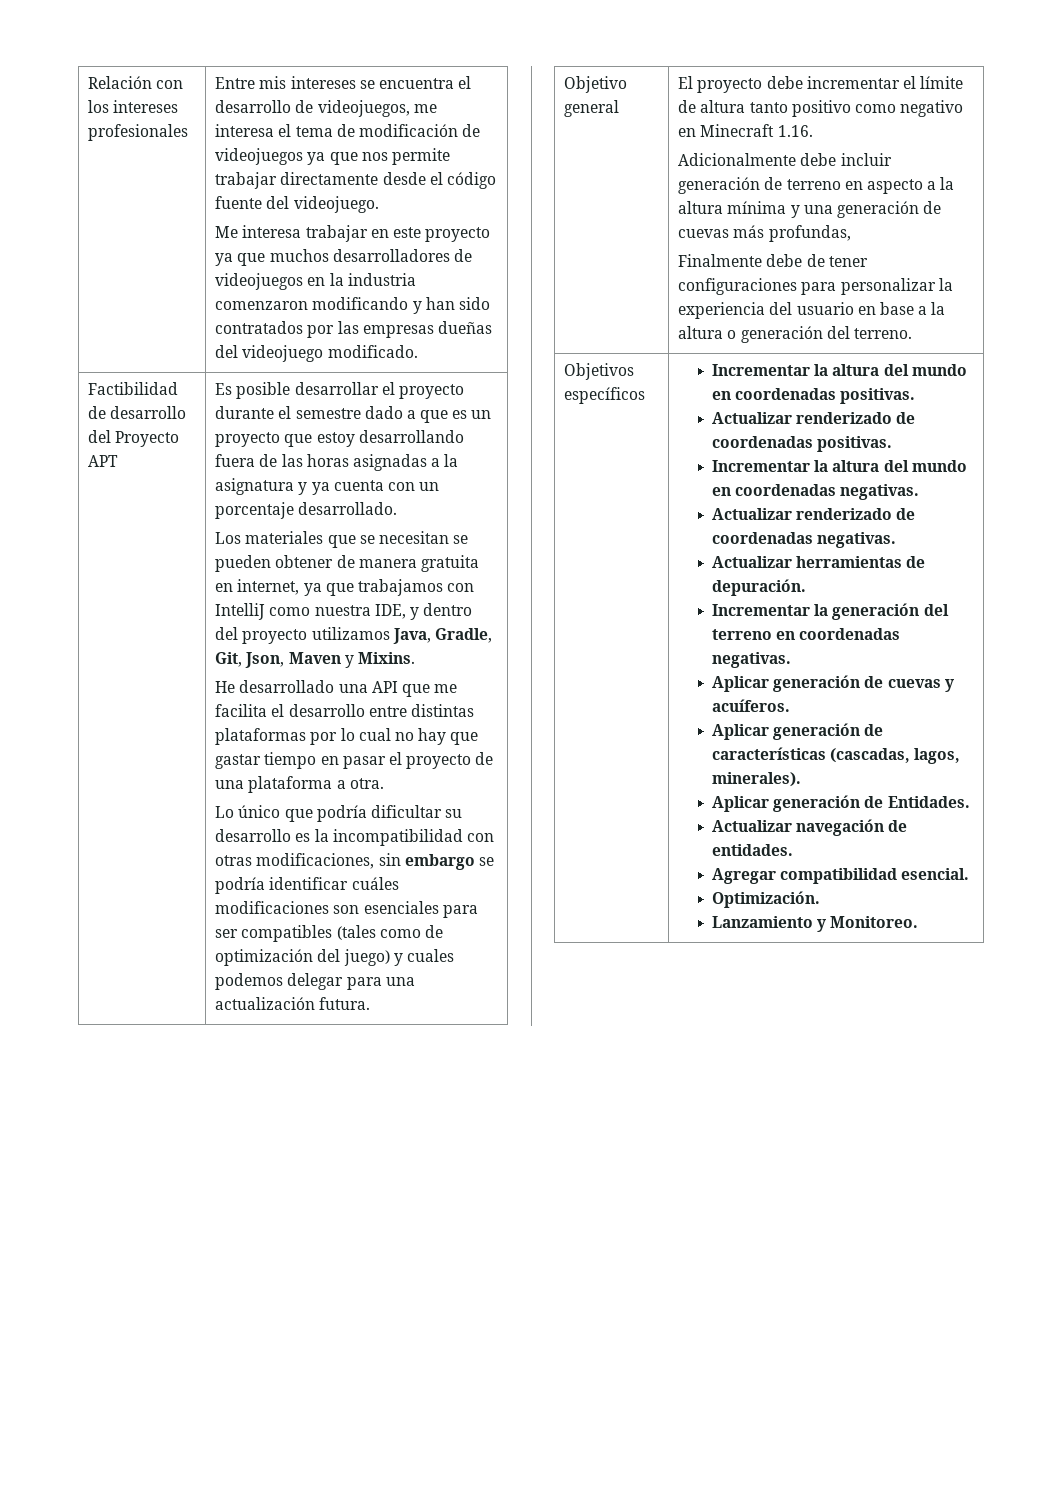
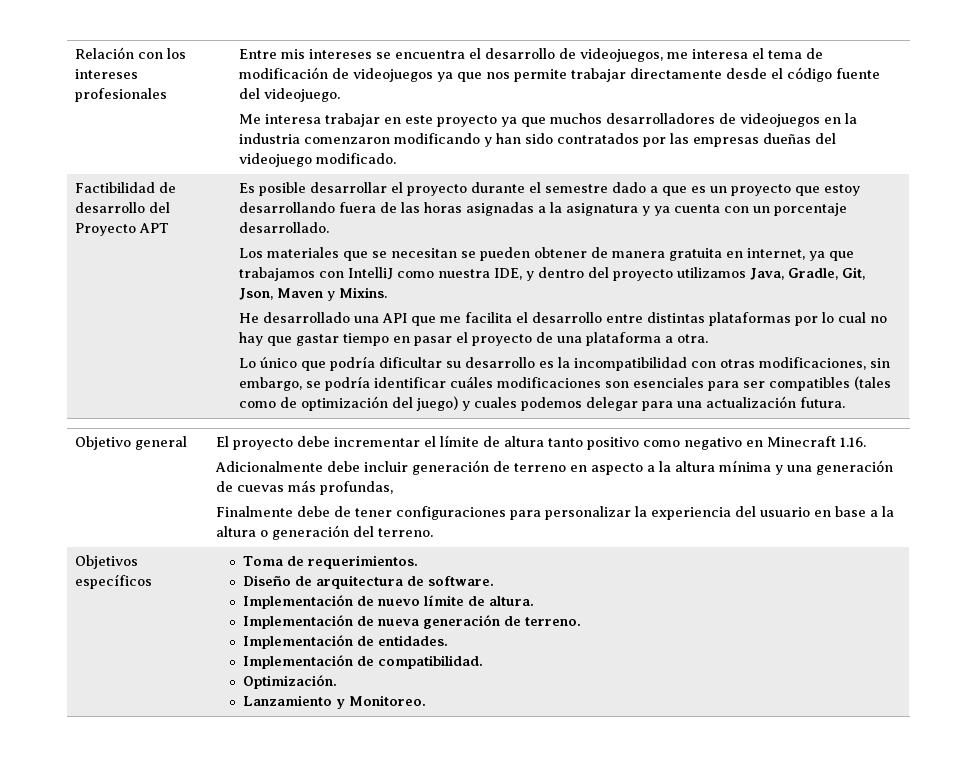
- Lo único que podría dificultar su desarrollo es la incompatibilidad con otras modificaciones, sin embargo se podría identificar cuáles modificaciones son esenciales para ser compatibles (tales como de optimización del juego) y cuales podemos delegar para una actualización futura.
+ Lo único que podría dificultar su desarrollo es la incompatibilidad con otras modificaciones, sin embargo, se podría identificar cuáles modificaciones son esenciales para ser compatibles (tales como de optimización del juego) y cuales podemos delegar para una actualización futura.
- Incrementar la altura del mundo en coordenadas positivas.
- Actualizar renderizado de coordenadas positivas.
- Incrementar la altura del mundo en coordenadas negativas.
- Actualizar renderizado de coordenadas negativas.
- Actualizar herramientas de depuración.
- Incrementar la generación del terreno en coordenadas negativas.
- Aplicar generación de cuevas y acuíferos.
- Aplicar generación de características (cascadas, lagos, minerales).
- Aplicar generación de Entidades.
- Actualizar navegación de entidades.
+ Toma de requerimientos.
+ Diseño de arquitectura de software.
+ Implementación de nuevo límite de altura.
+ Implementación de nueva generación de terreno.
+ Implementación de entidades.
- Agregar compatibilidad esencial.
+ Implementación de compatibilidad.

